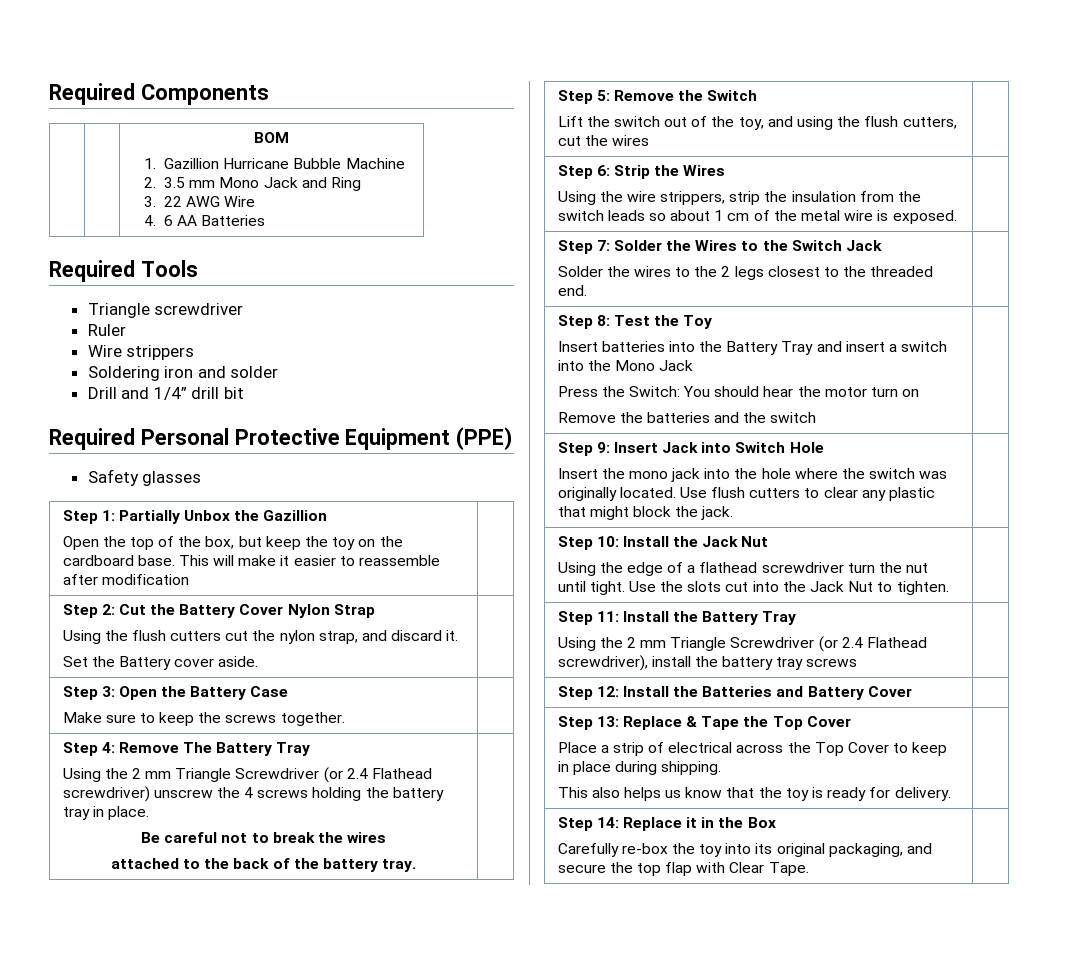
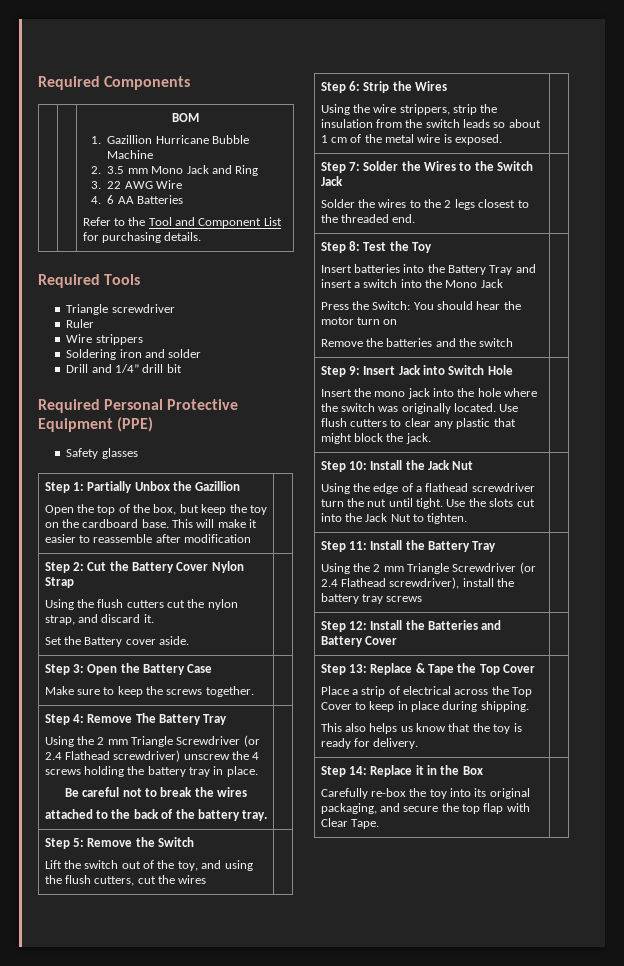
  | | BOM
  1. Gazillion Hurricane Bubble Machine
  2. 3.5 mm Mono Jack and Ring
  3. 22 AWG Wire
  4. 6 AA Batteries
+ Refer to the Tool and Component List for purchasing details.

